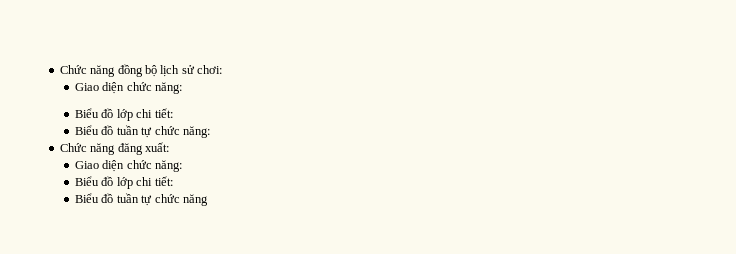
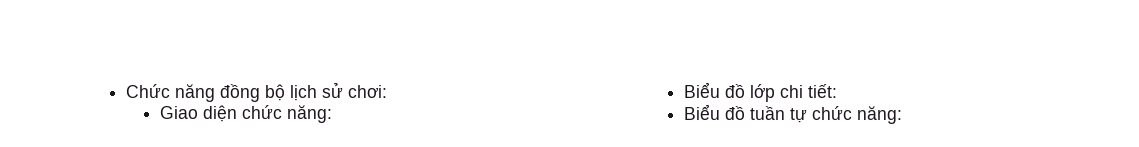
- Chức năng đăng xuất:
- Giao diện chức năng:
- Biểu đồ lớp chi tiết:
- Biểu đồ tuần tự chức năng

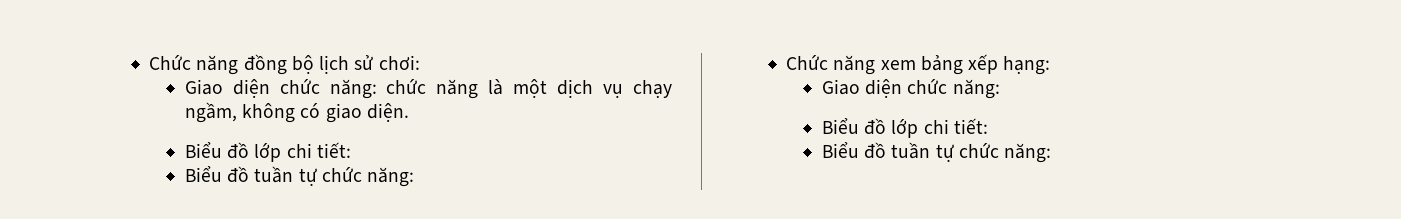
+ Giao diện chức năng: chức năng là một dịch vụ chạy ngầm, không có giao diện.
+ Biểu đồ lớp chi tiết:
+ Biểu đồ tuần tự chức năng:
+ Chức năng xem bảng xếp hạng:

